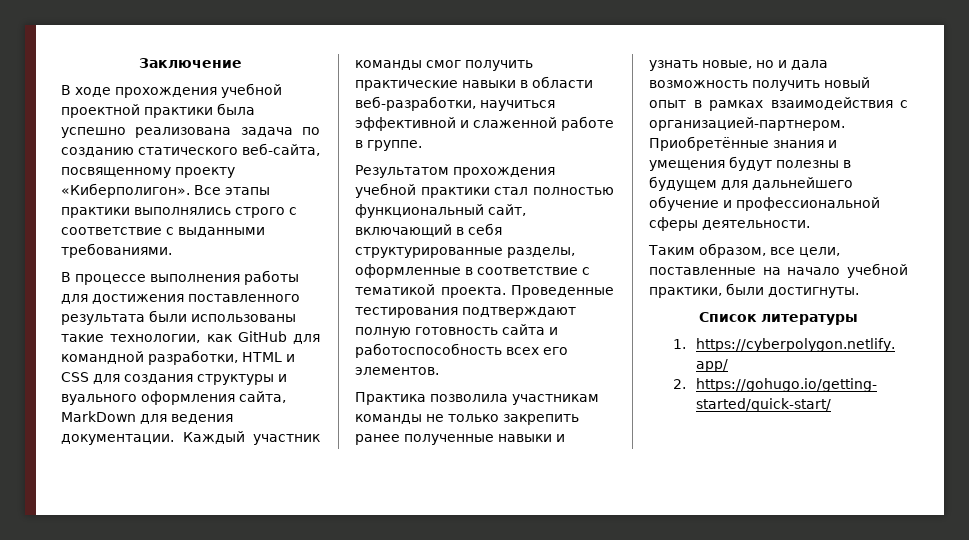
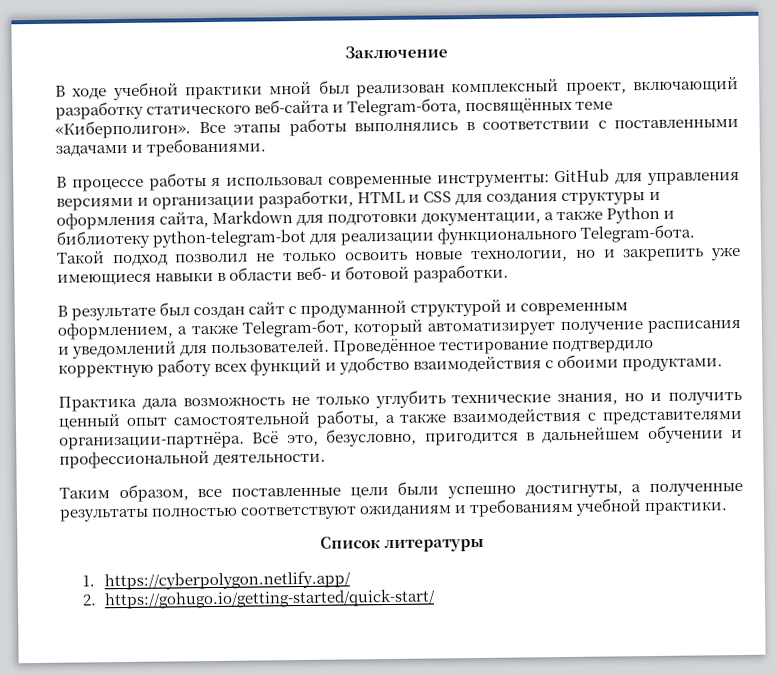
- В ходе прохождения учебной проектной практики была успешно реализована задача по созданию статического веб-сайта, посвященному проекту «Киберполигон». Все этапы практики выполнялись строго с соответствие с выданными требованиями.
- В процессе выполнения работы для достижения поставленного результата были использованы такие технологии, как GitHub для командной разработки, HTML и CSS для создания структуры и вуального оформления сайта, MarkDown для ведения документации. Каждый участник команды смог получить практические навыки в области веб-разработки, научиться эффективной и слаженной работе в группе.
- Результатом прохождения учебной практики стал полностью функциональный сайт, включающий в себя структурированные разделы, оформленные в соответствие с тематикой проекта. Проведенные тестирования подтверждают полную готовность сайта и работоспособность всех его элементов.
- Практика позволила участникам команды не только закрепить ранее полученные навыки и узнать новые, но и дала возможность получить новый опыт в рамках взаимодействия с организацией-партнером. Приобретённые знания и умещения будут полезны в будущем для дальнейшего обучение и профессиональной сферы деятельности.
+ В ходе учебной практики мной был реализован комплексный проект, включающий разработку статического веб-сайта и Telegram-бота, посвящённых теме «Киберполигон». Все этапы работы выполнялись в соответствии с поставленными задачами и требованиями.
+ В процессе работы я использовал современные инструменты: GitHub для управления версиями и организации разработки, HTML и CSS для создания структуры и оформления сайта, Markdown для подготовки документации, а также Python и библиотеку python-telegram-bot для реализации функционального Telegram-бота. Такой подход позволил не только освоить новые технологии, но и закрепить уже имеющиеся навыки в области веб- и ботовой разработки.
+ В результате был создан сайт с продуманной структурой и современным оформлением, а также Telegram-бот, который автоматизирует получение расписания и уведомлений для пользователей. Проведённое тестирование подтвердило корректную работу всех функций и удобство взаимодействия с обоими продуктами.
+ Практика дала возможность не только углубить технические знания, но и получить ценный опыт самостоятельной работы, а также взаимодействия с представителями организации-партнёра. Всё это, безусловно, пригодится в дальнейшем обучении и профессиональной деятельности.
- Таким образом, все цели, поставленные на начало учебной практики, были достигнуты.
+ Таким образом, все поставленные цели были успешно достигнуты, а полученные результаты полностью соответствуют ожиданиям и требованиям учебной практики.

